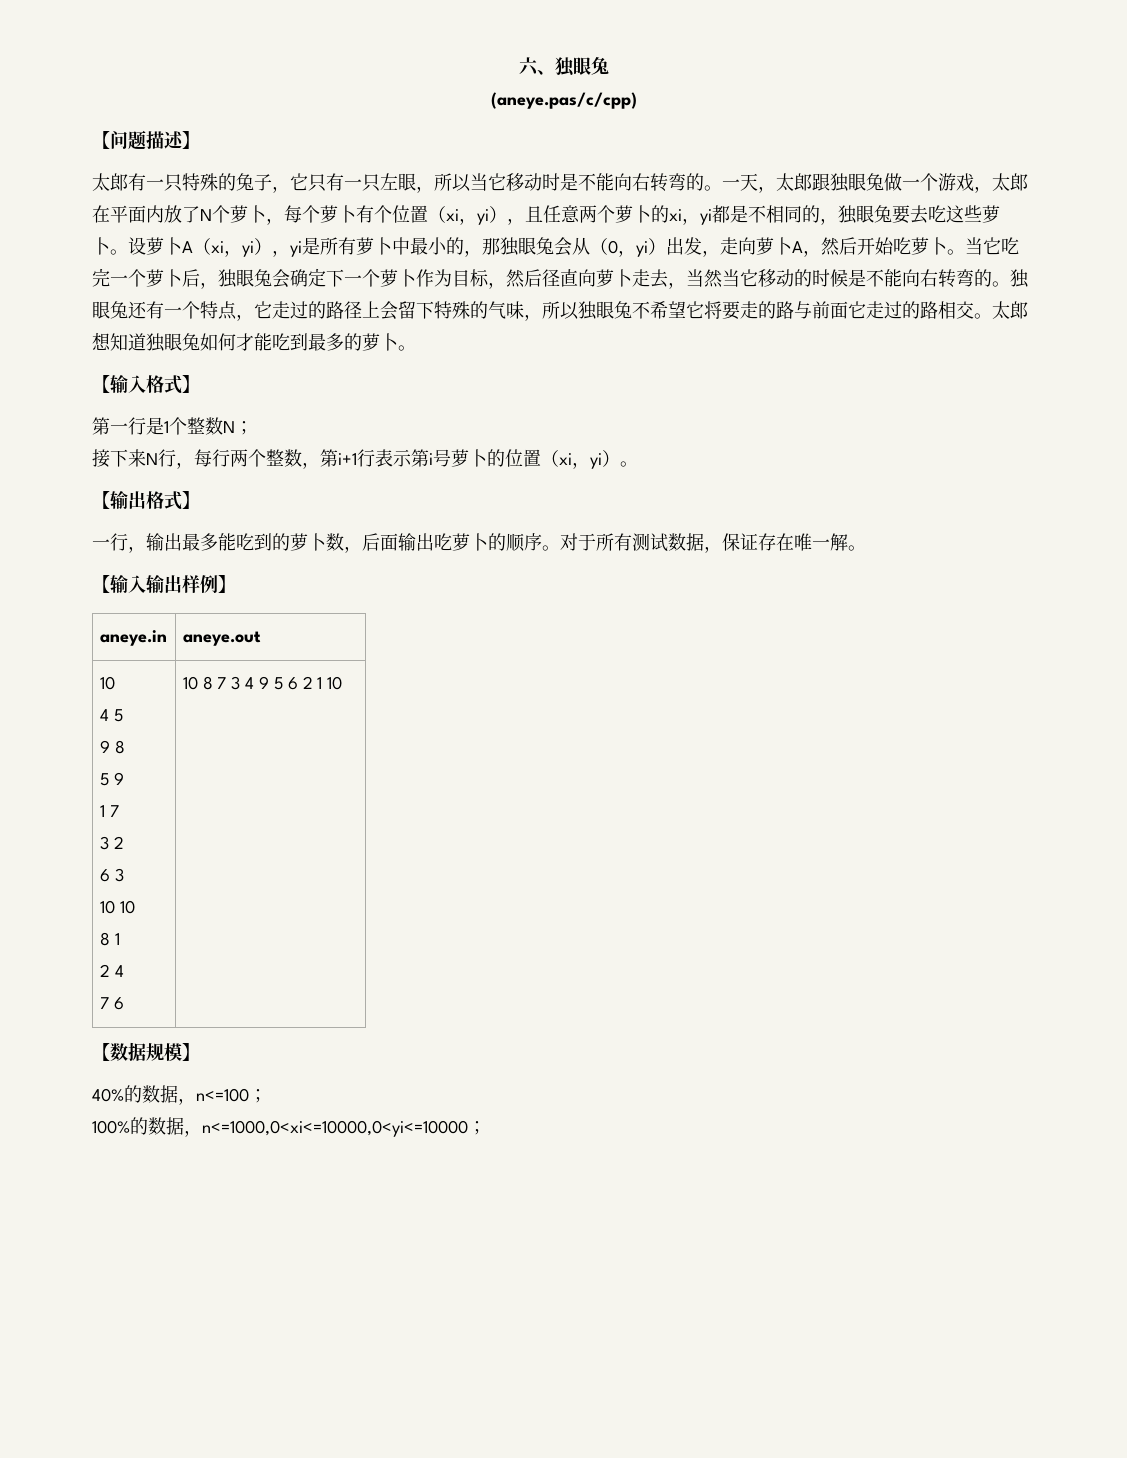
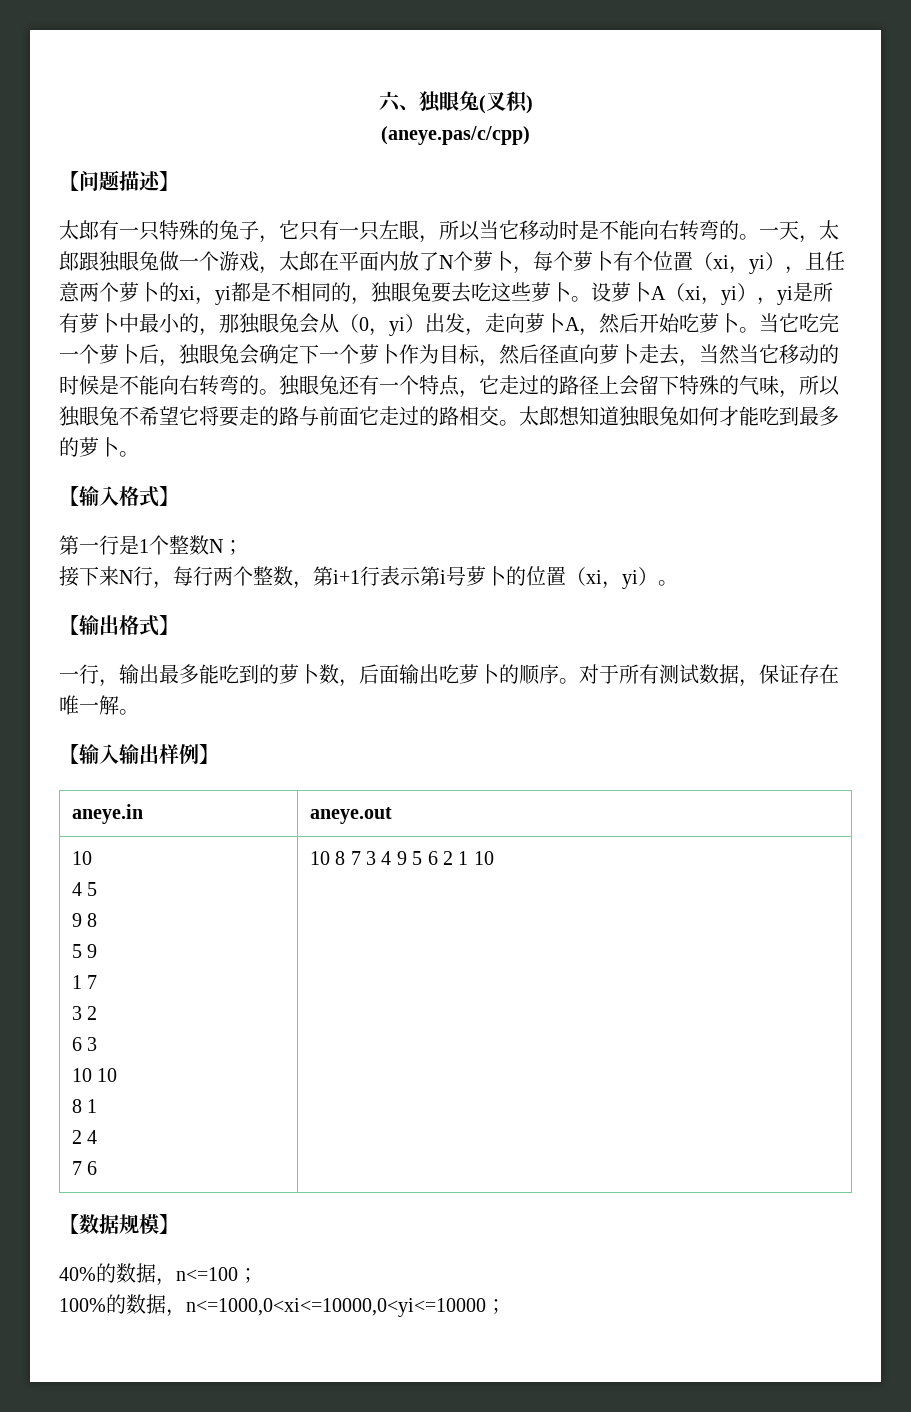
- 六、独眼兔
+ 六、独眼兔(叉积)

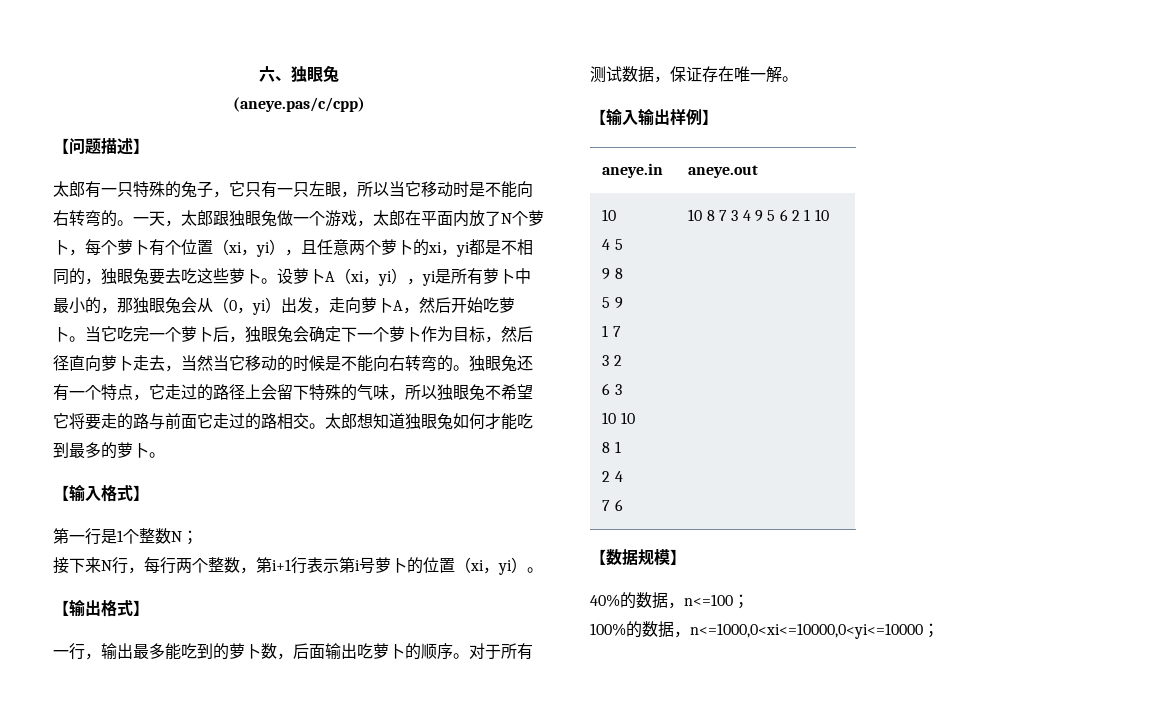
- 六、独眼兔(叉积)
+ 六、独眼兔

